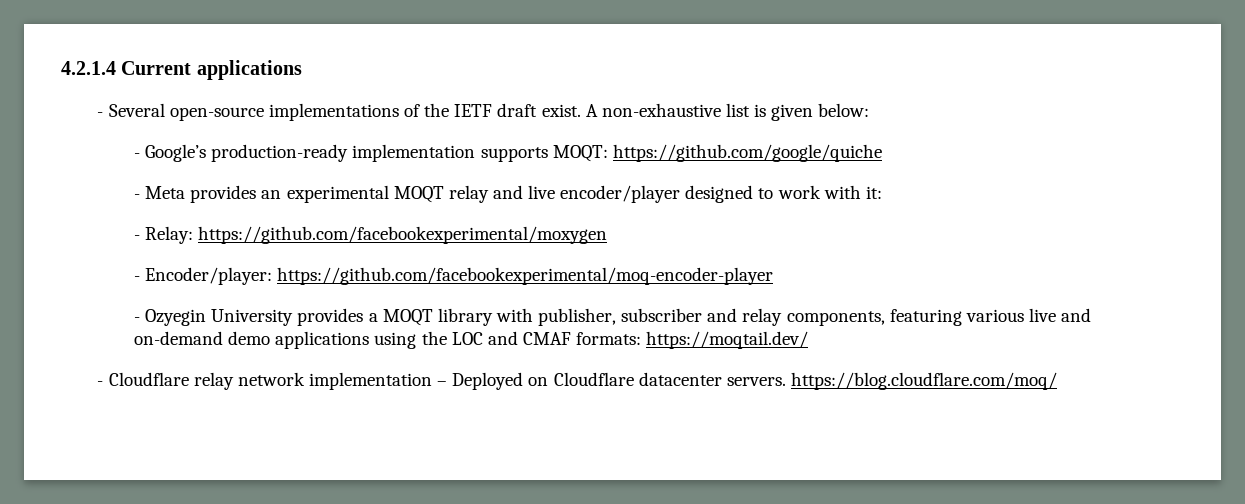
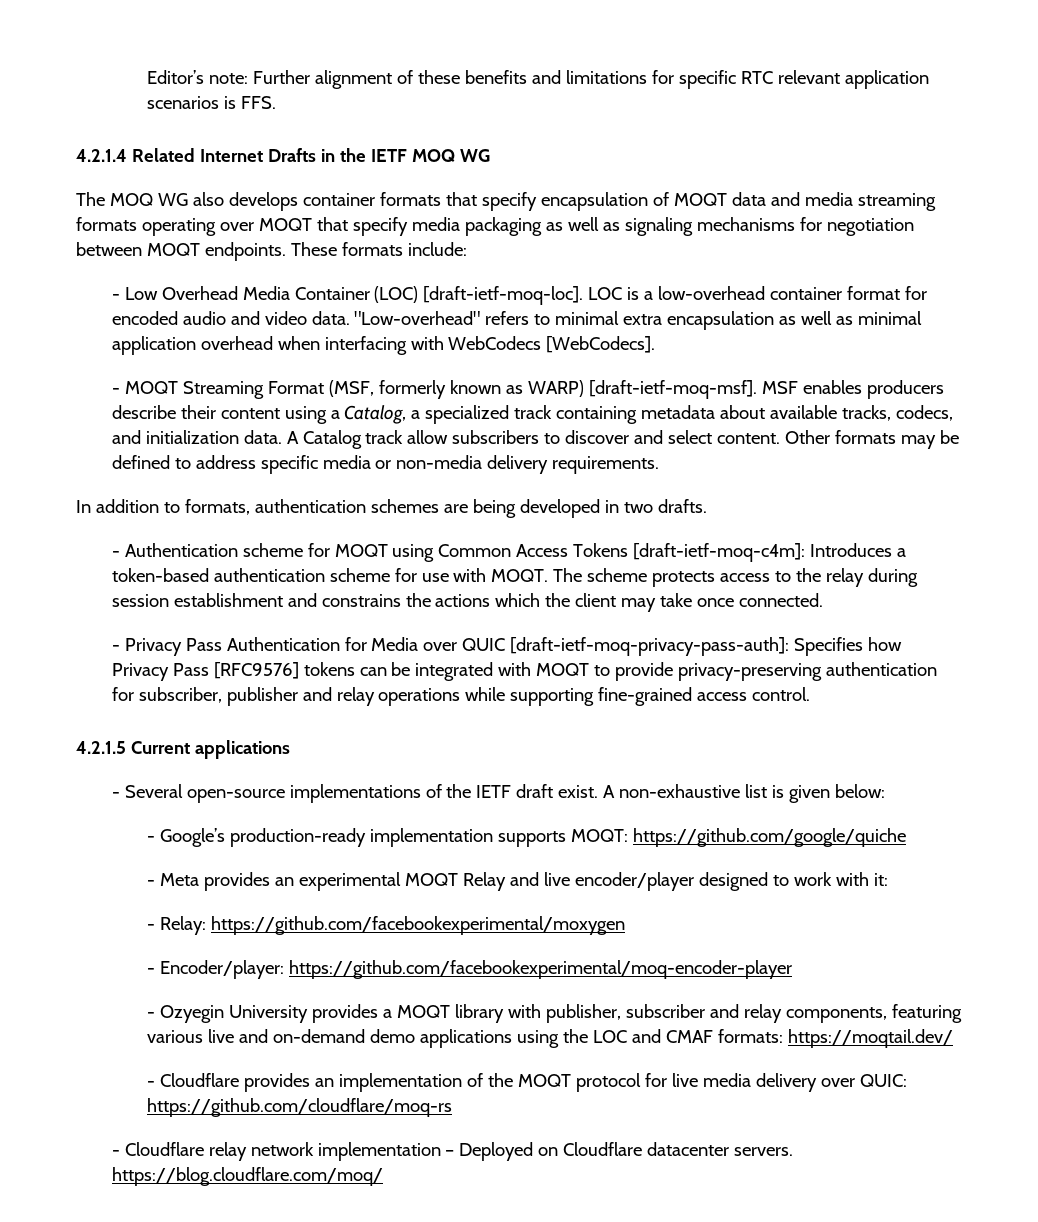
- 4.2.1.4 Current applications
+ Editor’s note: Further alignment of these benefits and limitations for specific RTC relevant application scenarios is FFS.
+ 4.2.1.4 Related Internet Drafts in the IETF MOQ WG
+ The MOQ WG also develops container formats that specify encapsulation of MOQT data and media streaming formats operating over MOQT that specify media packaging as well as signaling mechanisms for negotiation between MOQT endpoints. These formats include:
+ - Low Overhead Media Container (LOC) [draft-ietf-moq-loc]. LOC is a low-overhead container format for encoded audio and video data. "Low-overhead" refers to minimal extra encapsulation as well as minimal application overhead when interfacing with WebCodecs [WebCodecs].
+ - MOQT Streaming Format (MSF, formerly known as WARP) [draft-ietf-moq-msf]. MSF enables producers describe their content using a Catalog, a specialized track containing metadata about available tracks, codecs, and initialization data. A Catalog track allow subscribers to discover and select content. Other formats may be defined to address specific media or non-media delivery requirements.
+ In addition to formats, authentication schemes are being developed in two drafts.
+ - Authentication scheme for MOQT using Common Access Tokens [draft-ietf-moq-c4m]: Introduces a token-based authentication scheme for use with MOQT. The scheme protects access to the relay during session establishment and constrains the actions which the client may take once connected.
+ - Privacy Pass Authentication for Media over QUIC [draft-ietf-moq-privacy-pass-auth]: Specifies how Privacy Pass [RFC9576] tokens can be integrated with MOQT to provide privacy-preserving authentication for subscriber, publisher and relay operations while supporting fine-grained access control.
+ 4.2.1.5 Current applications
- - Meta provides an experimental MOQT relay and live encoder/player designed to work with it:
+ - Meta provides an experimental MOQT Relay and live encoder/player designed to work with it:
+ - Cloudflare provides an implementation of the MOQT protocol for live media delivery over QUIC: https://github.com/cloudflare/moq-rs

